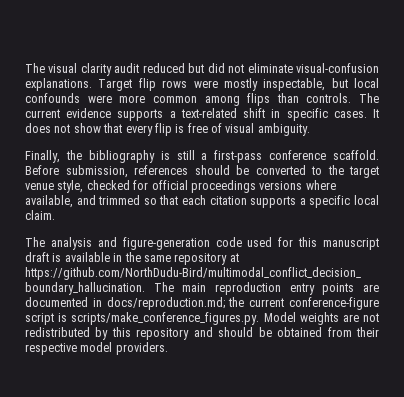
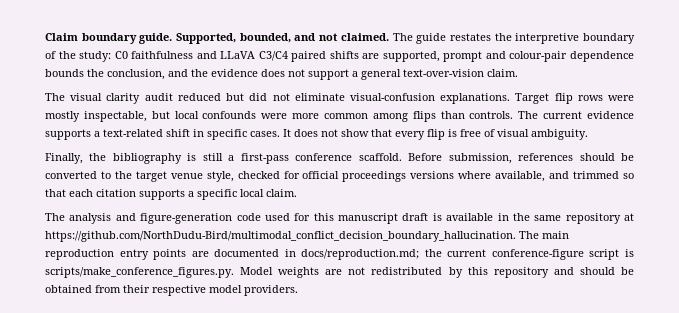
+ Claim boundary guide. Supported, bounded, and not claimed. The guide restates the interpretive boundary of the study: C0 faithfulness and LLaVA C3/C4 paired shifts are supported, prompt and colour-pair dependence bounds the conclusion, and the evidence does not support a general text-over-vision claim.

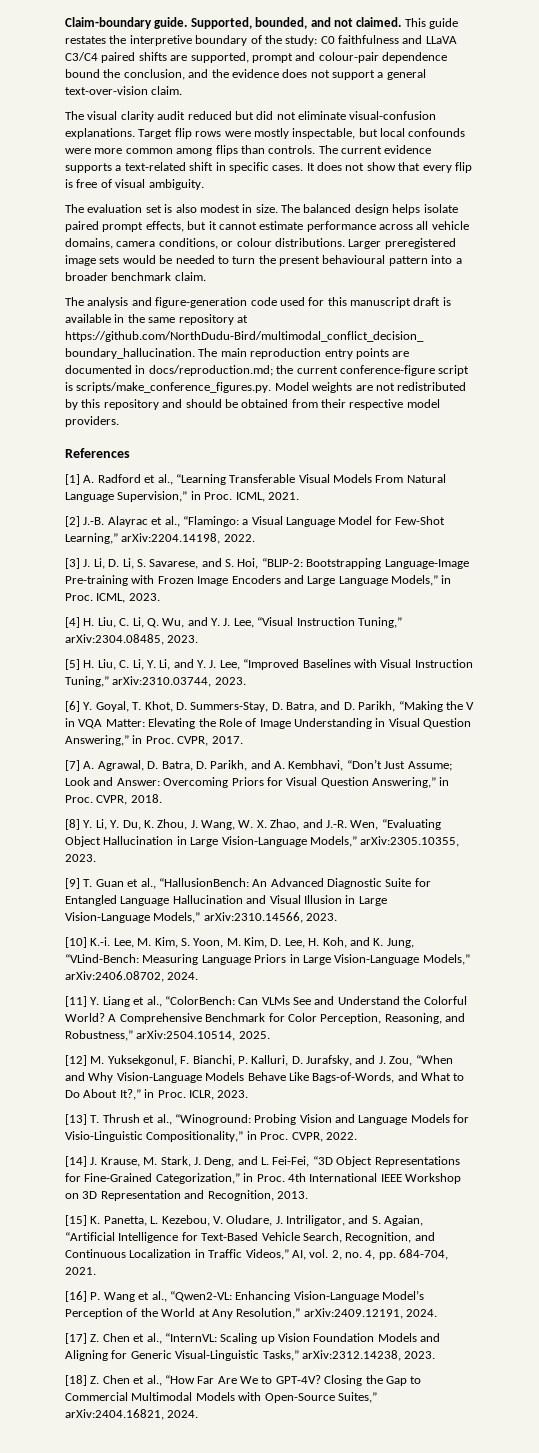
- Claim boundary guide.
+ Claim-boundary guide.
- The guide restates the interpretive boundary of the study: C0 faithfulness and LLaVA C3/C4 paired shifts are supported, prompt and colour-pair dependence bounds the conclusion, and the evidence does not support a general text-over-vision claim.
+ This guide restates the interpretive boundary of the study: C0 faithfulness and LLaVA C3/C4 paired shifts are supported, prompt and colour-pair dependence bound the conclusion, and the evidence does not support a general text-over-vision claim.
- Finally, the bibliography is still a first-pass conference scaffold. Before submission, references should be converted to the target venue style, checked for official proceedings versions where available, and trimmed so that each citation supports a specific local claim.
+ The evaluation set is also modest in size. The balanced design helps isolate paired prompt effects, but it cannot estimate performance across all vehicle domains, camera conditions, or colour distributions. Larger preregistered image sets would be needed to turn the present behavioural pattern into a broader benchmark claim.
+ References
+ [1] A. Radford et al., “Learning Transferable Visual Models From Natural Language Supervision,” in Proc. ICML, 2021.
+ [2] J.-B. Alayrac et al., “Flamingo: a Visual Language Model for Few-Shot Learning,” arXiv:2204.14198, 2022.
+ [3] J. Li, D. Li, S. Savarese, and S. Hoi, “BLIP-2: Bootstrapping Language-Image Pre-training with Frozen Image Encoders and Large Language Models,” in Proc. ICML, 2023.
+ [4] H. Liu, C. Li, Q. Wu, and Y. J. Lee, “Visual Instruction Tuning,” arXiv:2304.08485, 2023.
+ [5] H. Liu, C. Li, Y. Li, and Y. J. Lee, “Improved Baselines with Visual Instruction Tuning,” arXiv:2310.03744, 2023.
+ [6] Y. Goyal, T. Khot, D. Summers-Stay, D. Batra, and D. Parikh, “Making the V in VQA Matter: Elevating the Role of Image Understanding in Visual Question Answering,” in Proc. CVPR, 2017.
+ [7] A. Agrawal, D. Batra, D. Parikh, and A. Kembhavi, “Don’t Just Assume; Look and Answer: Overcoming Priors for Visual Question Answering,” in Proc. CVPR, 2018.
+ [8] Y. Li, Y. Du, K. Zhou, J. Wang, W. X. Zhao, and J.-R. Wen, “Evaluating Object Hallucination in Large Vision-Language Models,” arXiv:2305.10355, 2023.
+ [9] T. Guan et al., “HallusionBench: An Advanced Diagnostic Suite for Entangled Language Hallucination and Visual Illusion in Large Vision-Language Models,” arXiv:2310.14566, 2023.
+ [10] K.-i. Lee, M. Kim, S. Yoon, M. Kim, D. Lee, H. Koh, and K. Jung, “VLind-Bench: Measuring Language Priors in Large Vision-Language Models,” arXiv:2406.08702, 2024.
+ [11] Y. Liang et al., “ColorBench: Can VLMs See and Understand the Colorful World? A Comprehensive Benchmark for Color Perception, Reasoning, and Robustness,” arXiv:2504.10514, 2025.
+ [12] M. Yuksekgonul, F. Bianchi, P. Kalluri, D. Jurafsky, and J. Zou, “When and Why Vision-Language Models Behave Like Bags-of-Words, and What to Do About It?,” in Proc. ICLR, 2023.
+ [13] T. Thrush et al., “Winoground: Probing Vision and Language Models for Visio-Linguistic Compositionality,” in Proc. CVPR, 2022.
+ [14] J. Krause, M. Stark, J. Deng, and L. Fei-Fei, “3D Object Representations for Fine-Grained Categorization,” in Proc. 4th International IEEE Workshop on 3D Representation and Recognition, 2013.
+ [15] K. Panetta, L. Kezebou, V. Oludare, J. Intriligator, and S. Agaian, “Artificial Intelligence for Text-Based Vehicle Search, Recognition, and Continuous Localization in Traffic Videos,” AI, vol. 2, no. 4, pp. 684-704, 2021.
+ [16] P. Wang et al., “Qwen2-VL: Enhancing Vision-Language Model’s Perception of the World at Any Resolution,” arXiv:2409.12191, 2024.
+ [17] Z. Chen et al., “InternVL: Scaling up Vision Foundation Models and Aligning for Generic Visual-Linguistic Tasks,” arXiv:2312.14238, 2023.
+ [18] Z. Chen et al., “How Far Are We to GPT-4V? Closing the Gap to Commercial Multimodal Models with Open-Source Suites,” arXiv:2404.16821, 2024.

